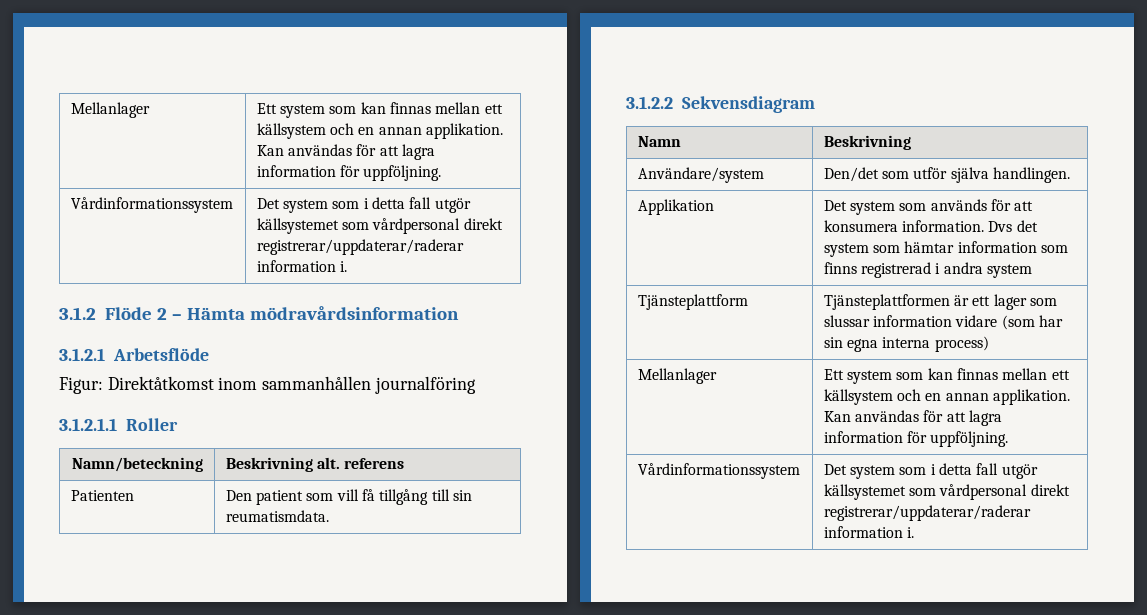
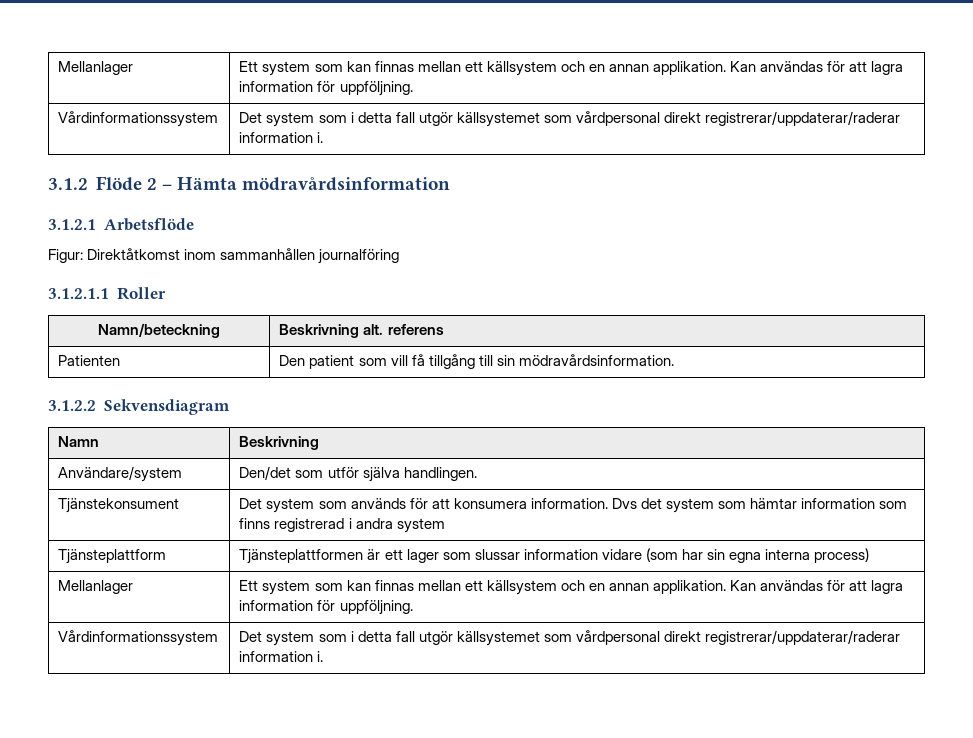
- Patienten | Den patient som vill få tillgång till sin reumatismdata.
+ Patienten | Den patient som vill få tillgång till sin mödravårdsinformation.
- Applikation | Det system som används för att konsumera information. Dvs det system som hämtar information som finns registrerad i andra system
+ Tjänstekonsument | Det system som används för att konsumera information. Dvs det system som hämtar information som finns registrerad i andra system

